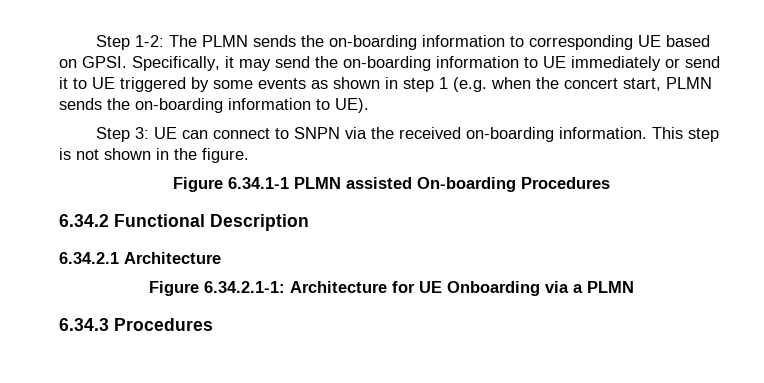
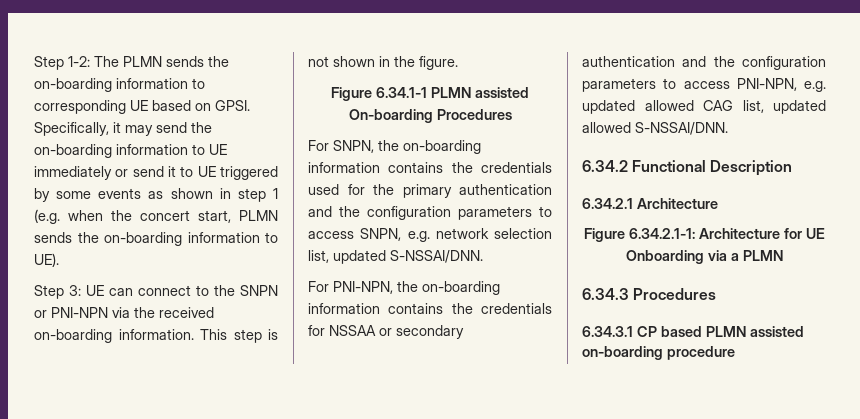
- Step 3: UE can connect to SNPN via the received on-boarding information.
+ Step 3: UE can connect to the SNPN or PNI-NPN via the received on-boarding information.
+ For SNPN, the on-boarding information contains the credentials used for the primary authentication and the configuration parameters to access SNPN, e.g. network selection list, updated S-NSSAI/DNN.
+ For PNI-NPN, the on-boarding information contains the credentials for NSSAA or secondary authentication and the configuration parameters to access PNI-NPN, e.g. updated allowed CAG list, updated allowed S-NSSAI/DNN.
+ 6.34.3.1 CP based PLMN assisted on-boarding procedure

